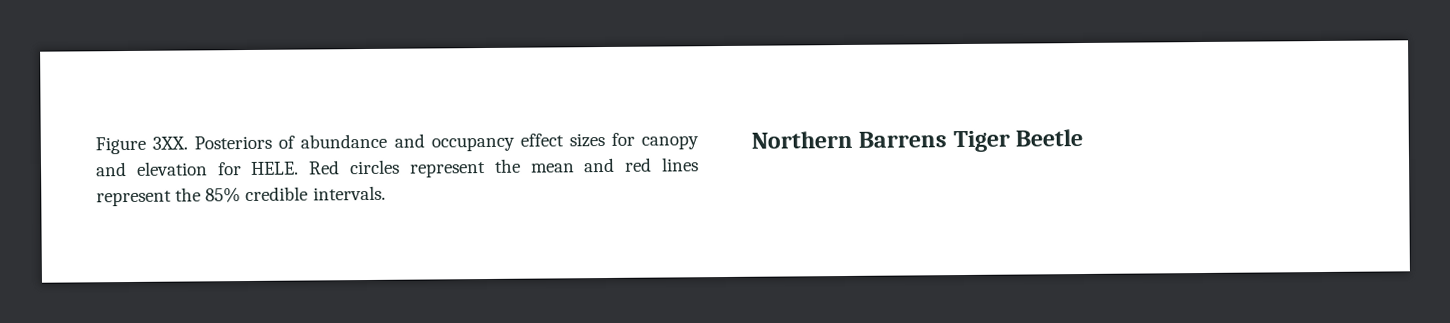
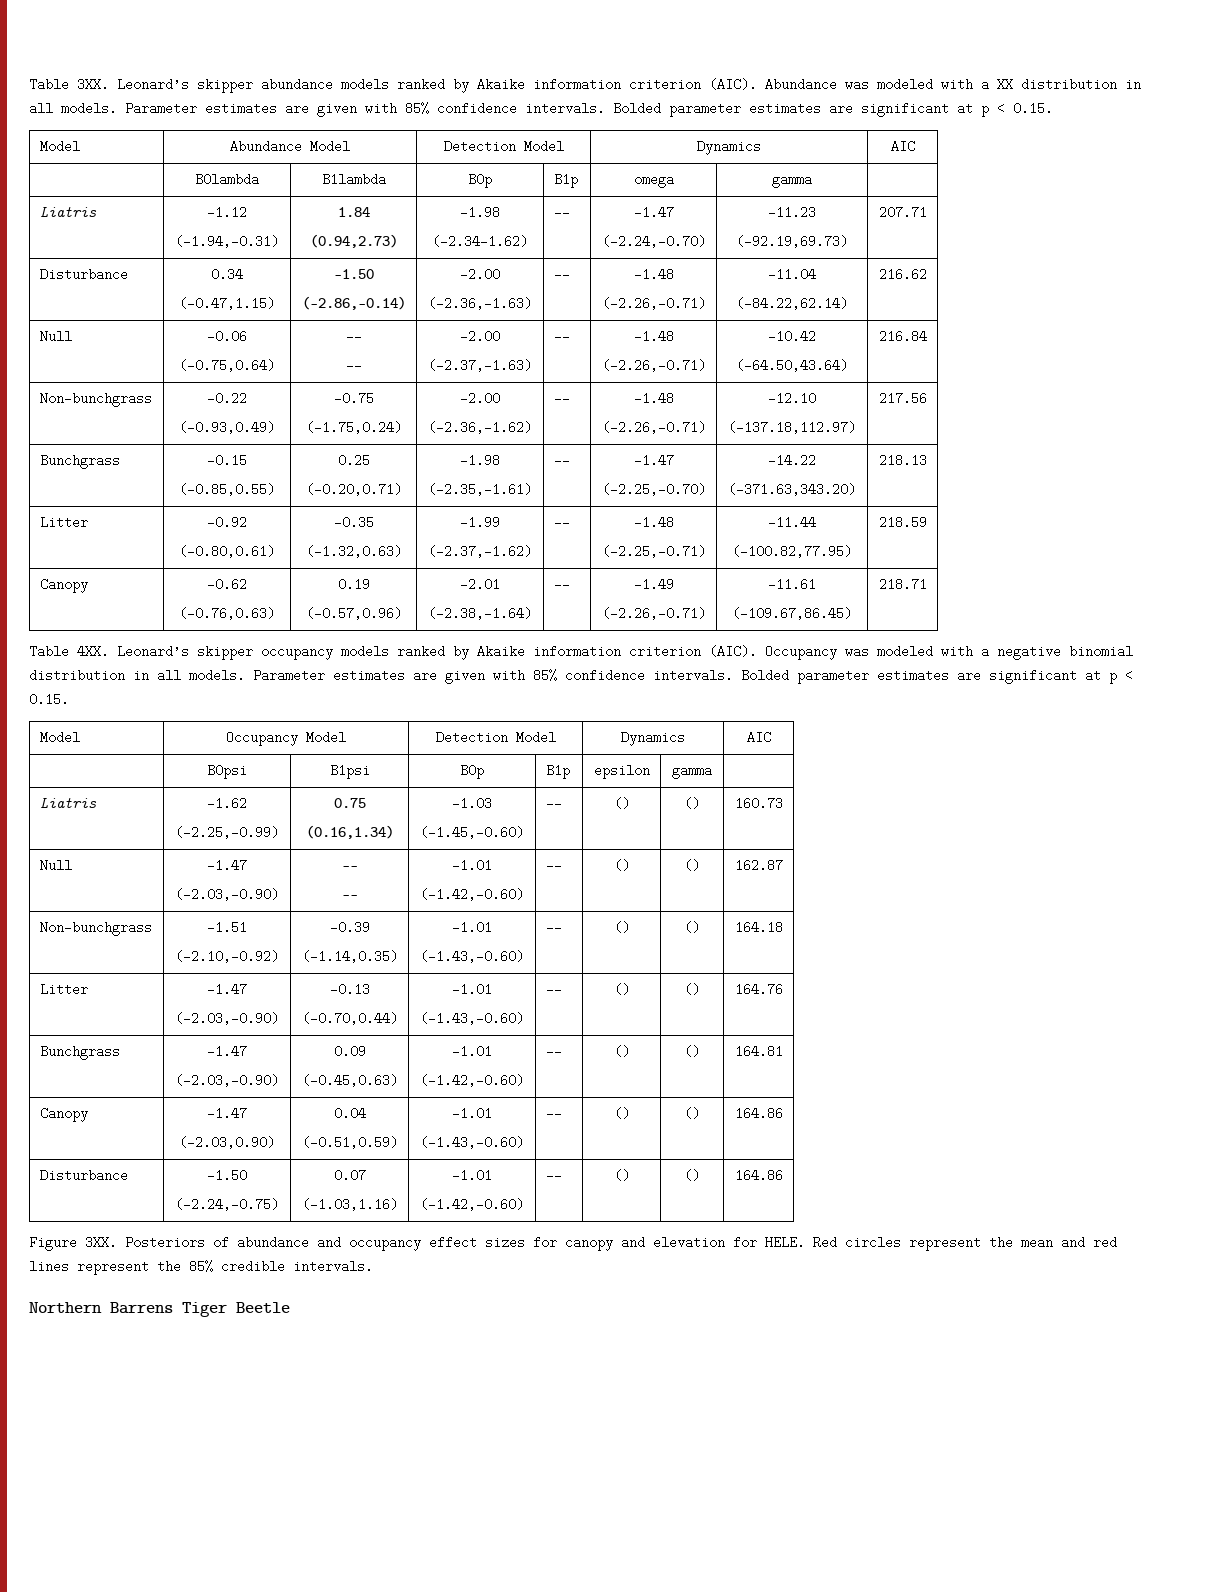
+ Table 3XX. Leonard’s skipper abundance models ranked by Akaike information criterion (AIC). Abundance was modeled with a XX distribution in all models. Parameter estimates are given with 85% confidence intervals. Bolded parameter estimates are significant at p < 0.15.
+ Model | Abundance Model | Detection Model | Dynamics | AIC
+ | B0lambda | B1lambda | B0p | B1p | omega | gamma |
+ Liatris | -1.12
+ (-1.94,-0.31) | 1.84
+ (0.94,2.73) | -1.98
+ (-2.34-1.62) | -- | -1.47
+ (-2.24,-0.70) | -11.23
+ (-92.19,69.73) | 207.71
+ Disturbance | 0.34
+ (-0.47,1.15) | -1.50
+ (-2.86,-0.14) | -2.00
+ (-2.36,-1.63) | -- | -1.48
+ (-2.26,-0.71) | -11.04
+ (-84.22,62.14) | 216.62
+ Null | -0.06
+ (-0.75,0.64) | --
+ -- | -2.00
+ (-2.37,-1.63) | -- | -1.48
+ (-2.26,-0.71) | -10.42
+ (-64.50,43.64) | 216.84
+ Non-bunchgrass | -0.22
+ (-0.93,0.49) | -0.75
+ (-1.75,0.24) | -2.00
+ (-2.36,-1.62) | -- | -1.48
+ (-2.26,-0.71) | -12.10
+ (-137.18,112.97) | 217.56
+ Bunchgrass | -0.15
+ (-0.85,0.55) | 0.25
+ (-0.20,0.71) | -1.98
+ (-2.35,-1.61) | -- | -1.47
+ (-2.25,-0.70) | -14.22
+ (-371.63,343.20) | 218.13
+ Litter | -0.92
+ (-0.80,0.61) | -0.35
+ (-1.32,0.63) | -1.99
+ (-2.37,-1.62) | -- | -1.48
+ (-2.25,-0.71) | -11.44
+ (-100.82,77.95) | 218.59
+ Canopy | -0.62
+ (-0.76,0.63) | 0.19
+ (-0.57,0.96) | -2.01
+ (-2.38,-1.64) | -- | -1.49
+ (-2.26,-0.71) | -11.61
+ (-109.67,86.45) | 218.71
+ Table 4XX. Leonard’s skipper occupancy models ranked by Akaike information criterion (AIC). Occupancy was modeled with a negative binomial distribution in all models. Parameter estimates are given with 85% confidence intervals. Bolded parameter estimates are significant at p < 0.15.
+ Model | Occupancy Model | Detection Model | Dynamics | AIC
+ | B0psi | B1psi | B0p | B1p | epsilon | gamma |
+ Liatris | -1.62
+ (-2.25,-0.99) | 0.75
+ (0.16,1.34) | -1.03
+ (-1.45,-0.60) | -- | () | () | 160.73
+ Null | -1.47
+ (-2.03,-0.90) | --
+ -- | -1.01
+ (-1.42,-0.60) | -- | () | () | 162.87
+ Non-bunchgrass | -1.51
+ (-2.10,-0.92) | -0.39
+ (-1.14,0.35) | -1.01
+ (-1.43,-0.60) | -- | () | () | 164.18
+ Litter | -1.47
+ (-2.03,-0.90) | -0.13
+ (-0.70,0.44) | -1.01
+ (-1.43,-0.60) | -- | () | () | 164.76
+ Bunchgrass | -1.47
+ (-2.03,-0.90) | 0.09
+ (-0.45,0.63) | -1.01
+ (-1.42,-0.60) | -- | () | () | 164.81
+ Canopy | -1.47
+ (-2.03,0.90) | 0.04
+ (-0.51,0.59) | -1.01
+ (-1.43,-0.60) | -- | () | () | 164.86
+ Disturbance | -1.50
+ (-2.24,-0.75) | 0.07
+ (-1.03,1.16) | -1.01
+ (-1.42,-0.60) | -- | () | () | 164.86

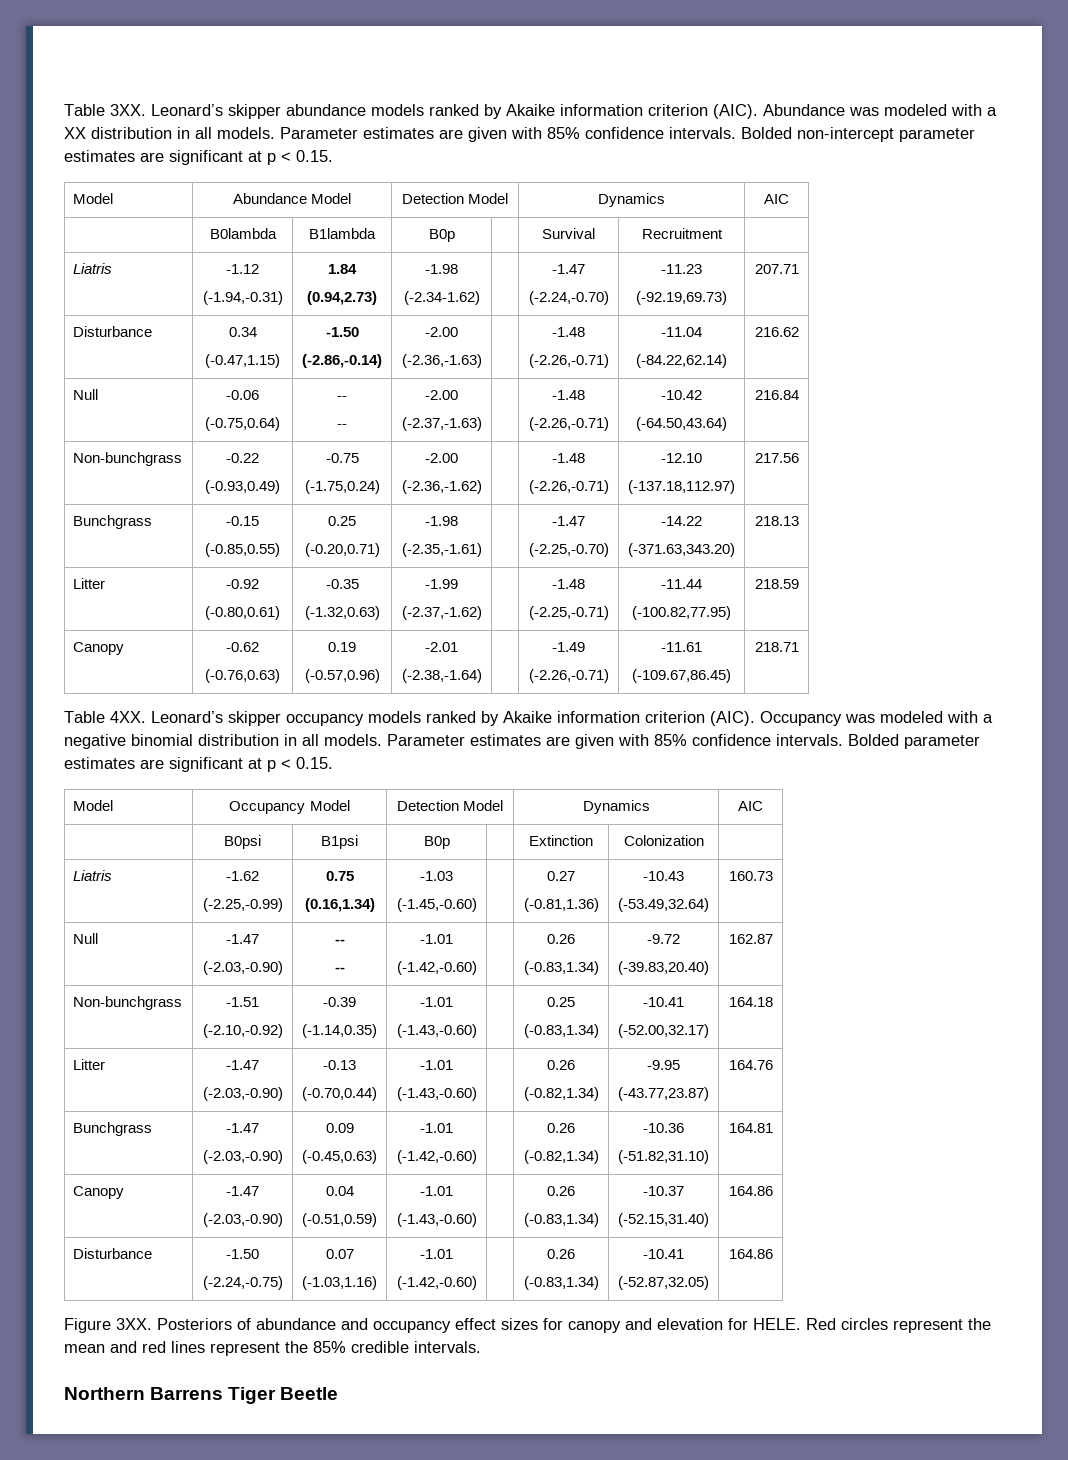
- Abundance was modeled with a XX distribution in all models. Parameter estimates are given with 85% confidence intervals. Bolded parameter estimates are significant at p < 0.15.
+ Abundance was modeled with a XX distribution in all models. Parameter estimates are given with 85% confidence intervals. Bolded non-intercept parameter estimates are significant at p < 0.15.
- | B0lambda | B1lambda | B0p | B1p | omega | gamma |
+ | B0lambda | B1lambda | B0p | | Survival | Recruitment |
  Liatris | -1.12
  (-1.94,-0.31) | 1.84
  (0.94,2.73) | -1.98
- (-2.34-1.62) | -- | -1.47
+ (-2.34-1.62) | | -1.47
  Disturbance | 0.34
  (-0.47,1.15) | -1.50
  (-2.86,-0.14) | -2.00
- (-2.36,-1.63) | -- | -1.48
+ (-2.36,-1.63) | | -1.48
  Null | -0.06
  (-0.75,0.64) | --
  -- | -2.00
- (-2.37,-1.63) | -- | -1.48
+ (-2.37,-1.63) | | -1.48
  Non-bunchgrass | -0.22
  (-0.93,0.49) | -0.75
  (-1.75,0.24) | -2.00
- (-2.36,-1.62) | -- | -1.48
+ (-2.36,-1.62) | | -1.48
  Bunchgrass | -0.15
  (-0.85,0.55) | 0.25
  (-0.20,0.71) | -1.98
- (-2.35,-1.61) | -- | -1.47
+ (-2.35,-1.61) | | -1.47
  Litter | -0.92
  (-0.80,0.61) | -0.35
  (-1.32,0.63) | -1.99
- (-2.37,-1.62) | -- | -1.48
+ (-2.37,-1.62) | | -1.48
  Canopy | -0.62
  (-0.76,0.63) | 0.19
  (-0.57,0.96) | -2.01
- (-2.38,-1.64) | -- | -1.49
+ (-2.38,-1.64) | | -1.49
- | B0psi | B1psi | B0p | B1p | epsilon | gamma |
+ | B0psi | B1psi | B0p | | Extinction | Colonization |
  Liatris | -1.62
  (-2.25,-0.99) | 0.75
  (0.16,1.34) | -1.03
- (-1.45,-0.60) | -- | () | () | 160.73
+ (-1.45,-0.60) | | 0.27
+ (-0.81,1.36) | -10.43
+ (-53.49,32.64) | 160.73
  Null | -1.47
  (-2.03,-0.90) | --
  -- | -1.01
- (-1.42,-0.60) | -- | () | () | 162.87
+ (-1.42,-0.60) | | 0.26
+ (-0.83,1.34) | -9.72
+ (-39.83,20.40) | 162.87
  Non-bunchgrass | -1.51
  (-2.10,-0.92) | -0.39
  (-1.14,0.35) | -1.01
- (-1.43,-0.60) | -- | () | () | 164.18
+ (-1.43,-0.60) | | 0.25
+ (-0.83,1.34) | -10.41
+ (-52.00,32.17) | 164.18
  Litter | -1.47
  (-2.03,-0.90) | -0.13
  (-0.70,0.44) | -1.01
- (-1.43,-0.60) | -- | () | () | 164.76
+ (-1.43,-0.60) | | 0.26
+ (-0.82,1.34) | -9.95
+ (-43.77,23.87) | 164.76
  Bunchgrass | -1.47
  (-2.03,-0.90) | 0.09
  (-0.45,0.63) | -1.01
- (-1.42,-0.60) | -- | () | () | 164.81
+ (-1.42,-0.60) | | 0.26
+ (-0.82,1.34) | -10.36
+ (-51.82,31.10) | 164.81
  Canopy | -1.47
- (-2.03,0.90) | 0.04
+ (-2.03,-0.90) | 0.04
  (-0.51,0.59) | -1.01
- (-1.43,-0.60) | -- | () | () | 164.86
+ (-1.43,-0.60) | | 0.26
+ (-0.83,1.34) | -10.37
+ (-52.15,31.40) | 164.86
  Disturbance | -1.50
  (-2.24,-0.75) | 0.07
  (-1.03,1.16) | -1.01
- (-1.42,-0.60) | -- | () | () | 164.86
+ (-1.42,-0.60) | | 0.26
+ (-0.83,1.34) | -10.41
+ (-52.87,32.05) | 164.86

